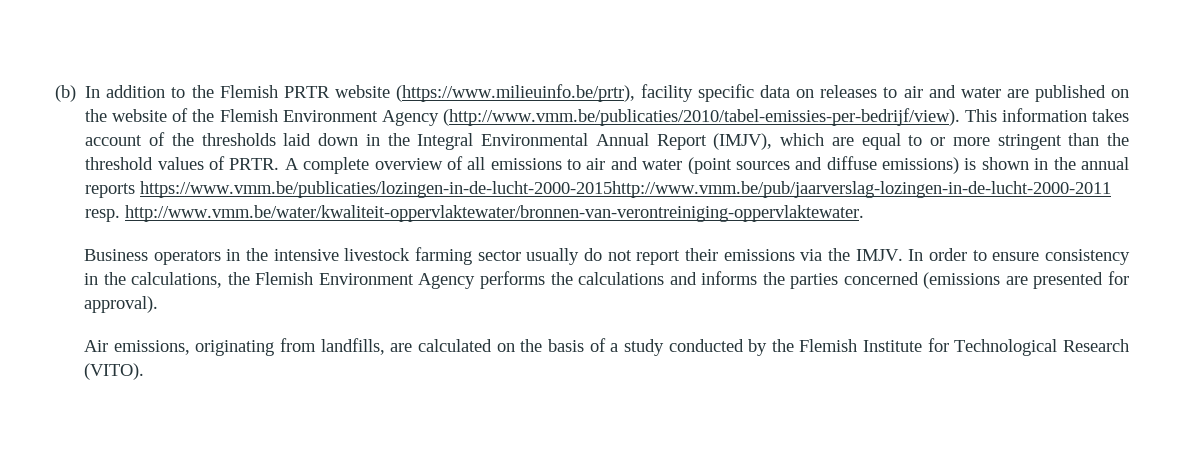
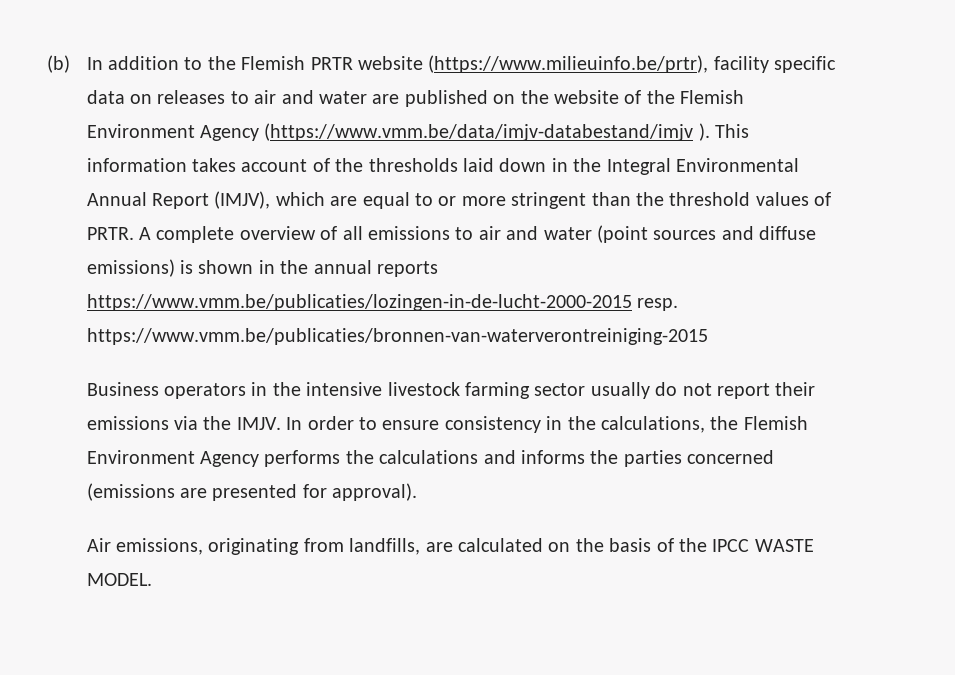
- (b) In addition to the Flemish PRTR website (https://www.milieuinfo.be/prtr), facility specific data on releases to air and water are published on the website of the Flemish Environment Agency (http://www.vmm.be/publicaties/2010/tabel-emissies-per-bedrijf/view). This information takes account of the thresholds laid down in the Integral Environmental Annual Report (IMJV), which are equal to or more stringent than the threshold values of PRTR.
+ (b) In addition to the Flemish PRTR website (https://www.milieuinfo.be/prtr), facility specific data on releases to air and water are published on the website of the Flemish Environment Agency (https://www.vmm.be/data/imjv-databestand/imjv ). This information takes account of the thresholds laid down in the Integral Environmental Annual Report (IMJV), which are equal to or more stringent than the threshold values of PRTR.
- A complete overview of all emissions to air and water (point sources and diffuse emissions) is shown in the annual reports https://www.vmm.be/publicaties/lozingen-in-de-lucht-2000-2015http://www.vmm.be/pub/jaarverslag-lozingen-in-de-lucht-2000-2011 resp. http://www.vmm.be/water/kwaliteit-oppervlaktewater/bronnen-van-verontreiniging-oppervlaktewater.
+ A complete overview of all emissions to air and water (point sources and diffuse emissions) is shown in the annual reports https://www.vmm.be/publicaties/lozingen-in-de-lucht-2000-2015 resp. https://www.vmm.be/publicaties/bronnen-van-waterverontreiniging-2015
- Air emissions, originating from landfills, are calculated on the basis of a study conducted by the Flemish Institute for Technological Research (VITO).
+ Air emissions, originating from landfills, are calculated on the basis of the IPCC WASTE MODEL.

